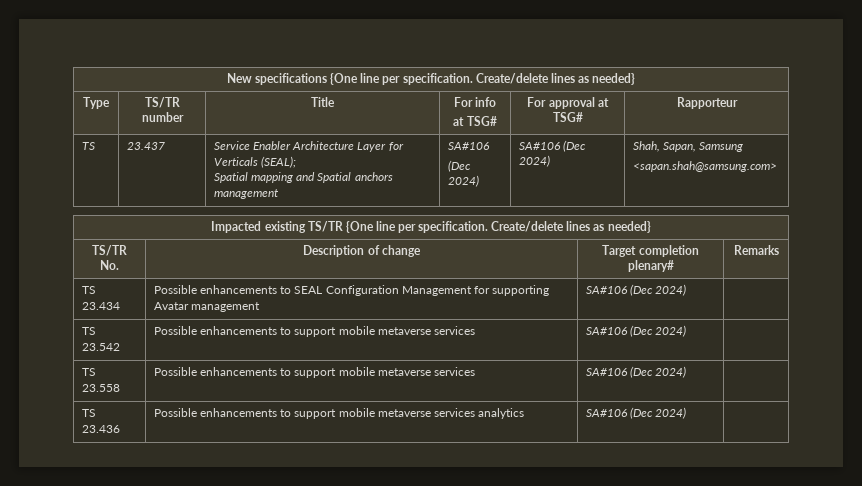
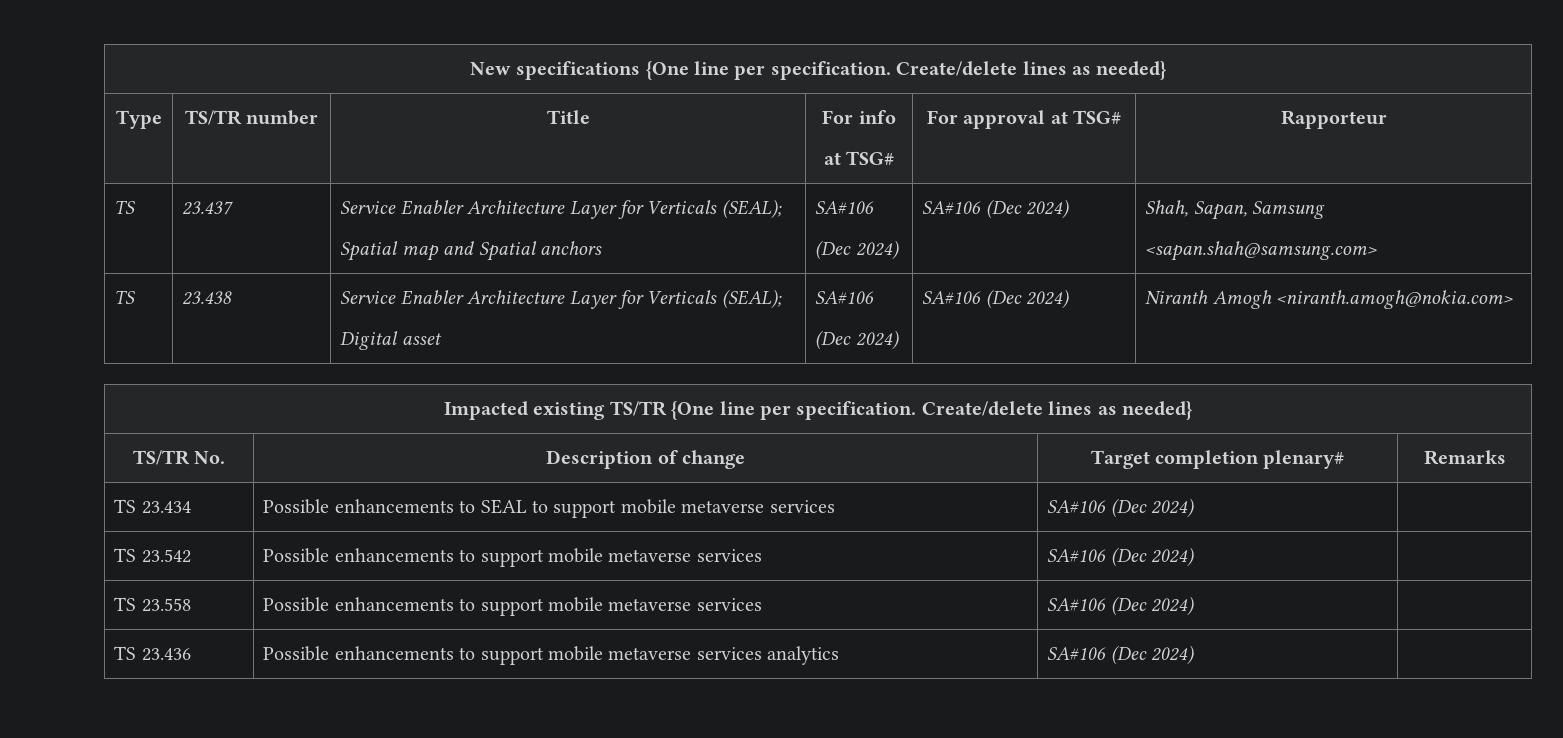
  TS | 23.437 | Service Enabler Architecture Layer for Verticals (SEAL);
- Spatial mapping and Spatial anchors management | SA#106
+ Spatial map and Spatial anchors | SA#106
+ TS | 23.438 | Service Enabler Architecture Layer for Verticals (SEAL);
+ Digital asset | SA#106
+ (Dec 2024) | SA#106 (Dec 2024) | Niranth Amogh <niranth.amogh@nokia.com>
- TS 23.434 | Possible enhancements to SEAL Configuration Management for supporting Avatar management | SA#106 (Dec 2024) |
+ TS 23.434 | Possible enhancements to SEAL to support mobile metaverse services | SA#106 (Dec 2024) |

